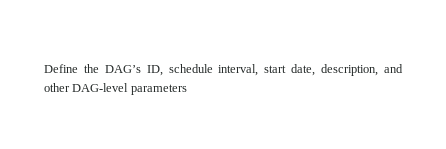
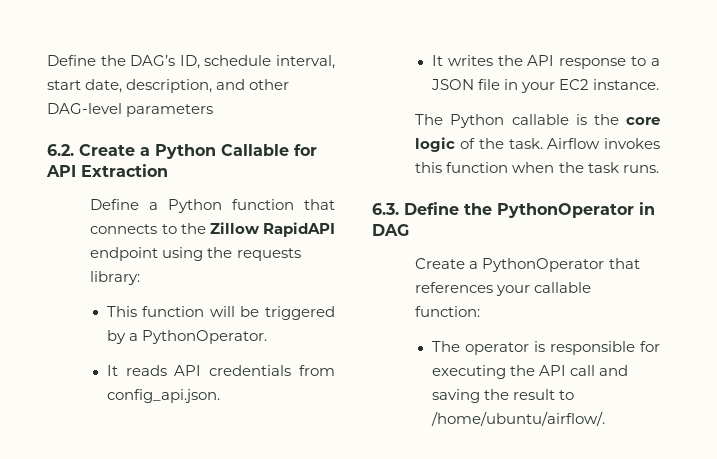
+ 6.2. Create a Python Callable for API Extraction
+ Define a Python function that connects to the Zillow RapidAPI endpoint using the requests library:
+ This function will be triggered by a PythonOperator.
+ It reads API credentials from config_api.json.
+ It writes the API response to a JSON file in your EC2 instance.
+ The Python callable is the core logic of the task. Airflow invokes this function when the task runs.
+ 6.3. Define the PythonOperator in DAG
+ Create a PythonOperator that references your callable function:
+ The operator is responsible for executing the API call and saving the result to /home/ubuntu/airflow/.

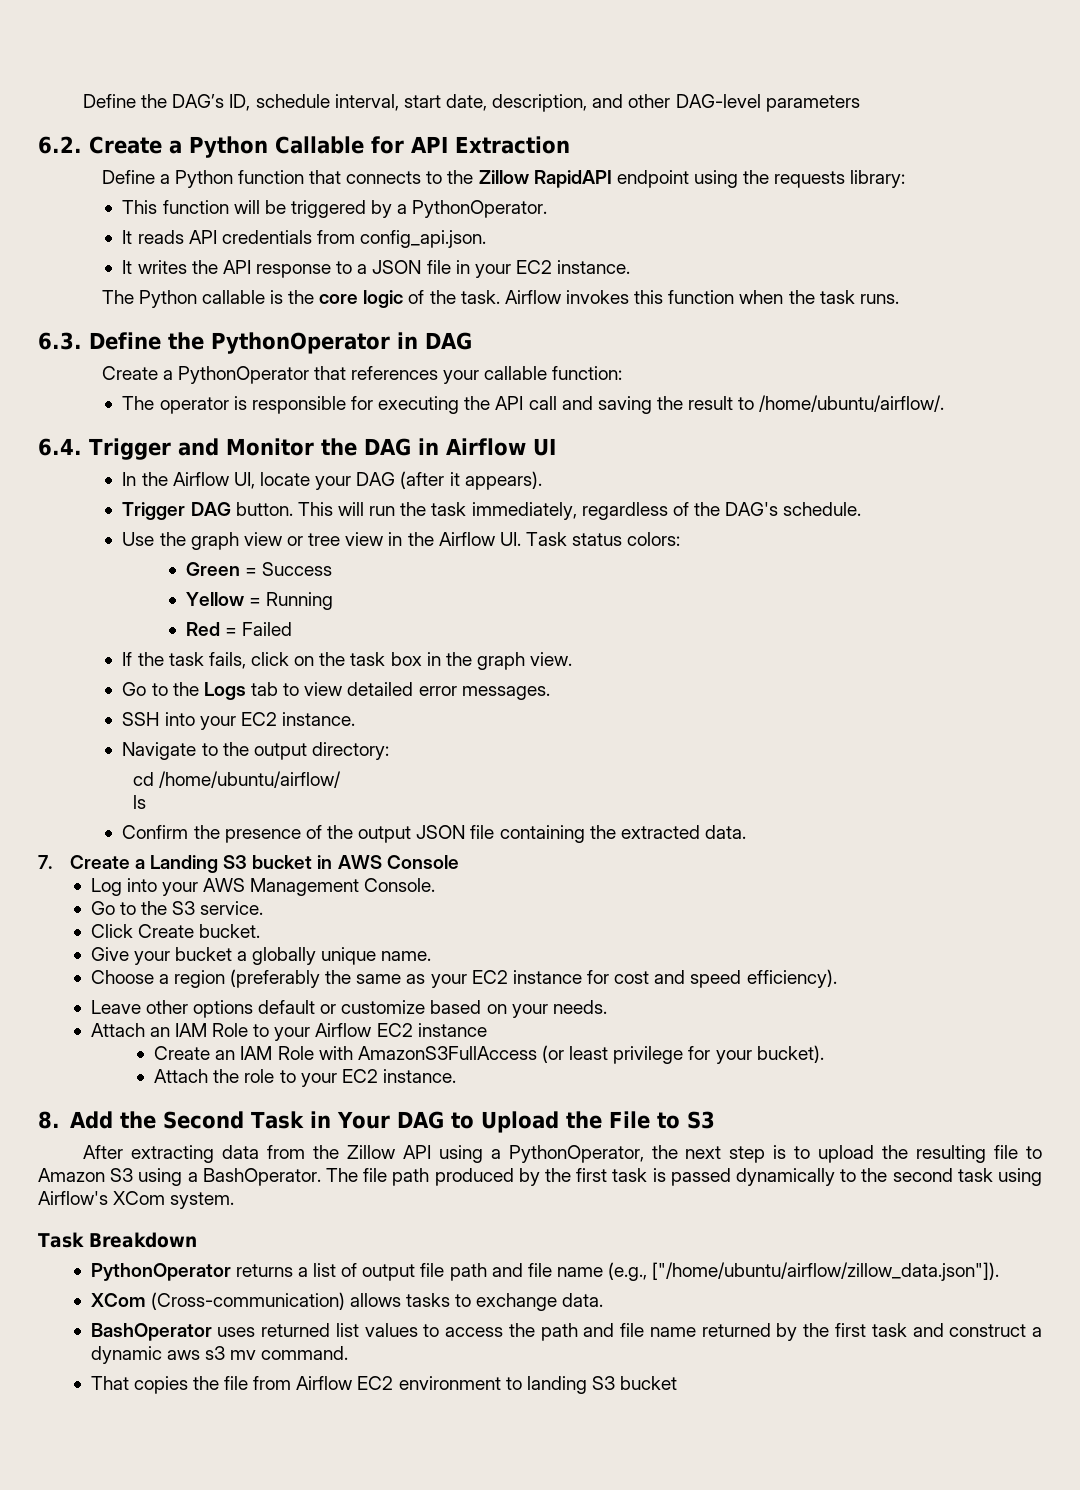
+ 6.4. Trigger and Monitor the DAG in Airflow UI
+ In the Airflow UI, locate your DAG (after it appears).
+ Trigger DAG button. This will run the task immediately, regardless of the DAG's schedule.
+ Use the graph view or tree view in the Airflow UI. Task status colors:
+ Green = Success
+ Yellow = Running
+ Red = Failed
+ If the task fails, click on the task box in the graph view.
+ Go to the Logs tab to view detailed error messages.
+ SSH into your EC2 instance.
+ Navigate to the output directory:
+ cd /home/ubuntu/airflow/
+ ls
+ Confirm the presence of the output JSON file containing the extracted data.
+ 7. Create a Landing S3 bucket in AWS Console
+ Log into your AWS Management Console.
+ Go to the S3 service.
+ Click Create bucket.
+ Give your bucket a globally unique name.
+ Choose a region (preferably the same as your EC2 instance for cost and speed efficiency).
+ Leave other options default or customize based on your needs.
+ Attach an IAM Role to your Airflow EC2 instance
+ Create an IAM Role with AmazonS3FullAccess (or least privilege for your bucket).
+ Attach the role to your EC2 instance.
+ 8. Add the Second Task in Your DAG to Upload the File to S3
+ After extracting data from the Zillow API using a PythonOperator, the next step is to upload the resulting file to Amazon S3 using a BashOperator. The file path produced by the first task is passed dynamically to the second task using Airflow's XCom system.
+ Task Breakdown
+ PythonOperator returns a list of output file path and file name (e.g., ["/home/ubuntu/airflow/zillow_data.json"]).
+ XCom (Cross-communication) allows tasks to exchange data.
+ BashOperator uses returned list values to access the path and file name returned by the first task and construct a dynamic aws s3 mv command.
+ That copies the file from Airflow EC2 environment to landing S3 bucket

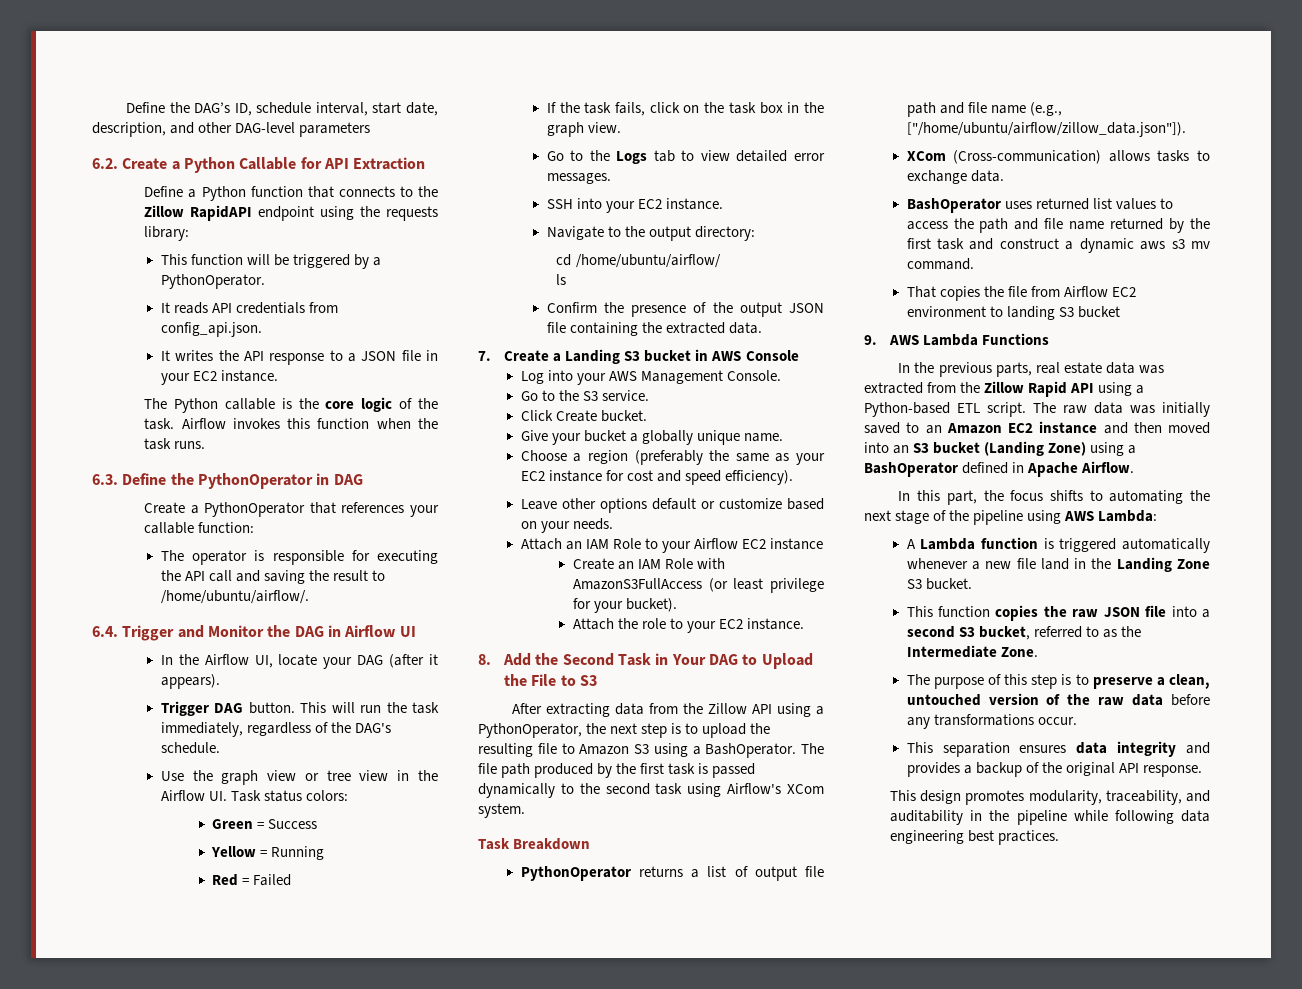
+ 9. AWS Lambda Functions
+ In the previous parts, real estate data was extracted from the Zillow Rapid API using a Python-based ETL script. The raw data was initially saved to an Amazon EC2 instance and then moved into an S3 bucket (Landing Zone) using a BashOperator defined in Apache Airflow.
+ In this part, the focus shifts to automating the next stage of the pipeline using AWS Lambda:
+ A Lambda function is triggered automatically whenever a new file land in the Landing Zone S3 bucket.
+ This function copies the raw JSON file into a second S3 bucket, referred to as the Intermediate Zone.
+ The purpose of this step is to preserve a clean, untouched version of the raw data before any transformations occur.
+ This separation ensures data integrity and provides a backup of the original API response.
+ This design promotes modularity, traceability, and auditability in the pipeline while following data engineering best practices.

